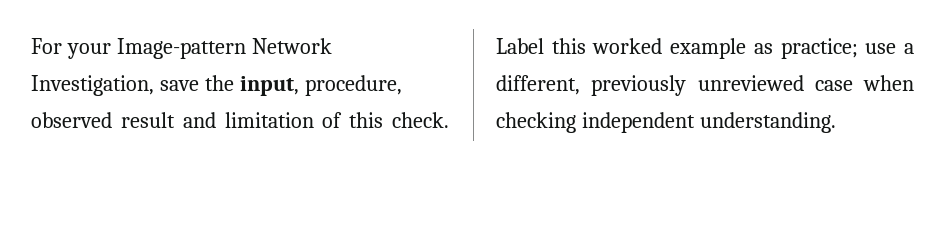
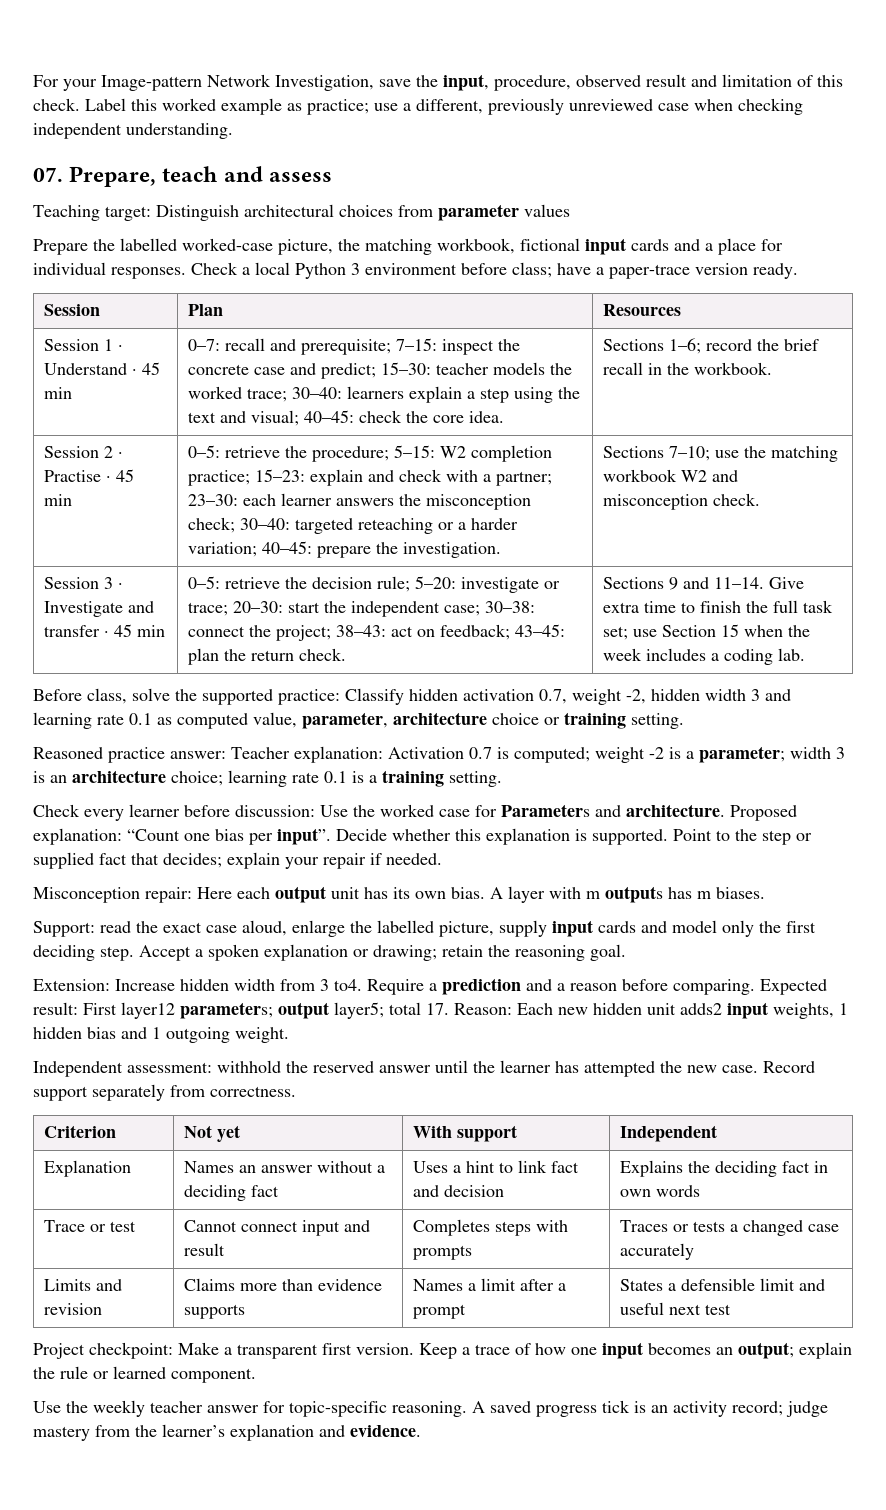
+ 07. Prepare, teach and assess
+ Teaching target: Distinguish architectural choices from parameter values
+ Prepare the labelled worked-case picture, the matching workbook, fictional input cards and a place for individual responses. Check a local Python 3 environment before class; have a paper-trace version ready.
+ Session | Plan | Resources
+ Session 1 · Understand · 45 min | 0–7: recall and prerequisite; 7–15: inspect the concrete case and predict; 15–30: teacher models the worked trace; 30–40: learners explain a step using the text and visual; 40–45: check the core idea. | Sections 1–6; record the brief recall in the workbook.
+ Session 2 · Practise · 45 min | 0–5: retrieve the procedure; 5–15: W2 completion practice; 15–23: explain and check with a partner; 23–30: each learner answers the misconception check; 30–40: targeted reteaching or a harder variation; 40–45: prepare the investigation. | Sections 7–10; use the matching workbook W2 and misconception check.
+ Session 3 · Investigate and transfer · 45 min | 0–5: retrieve the decision rule; 5–20: investigate or trace; 20–30: start the independent case; 30–38: connect the project; 38–43: act on feedback; 43–45: plan the return check. | Sections 9 and 11–14. Give extra time to finish the full task set; use Section 15 when the week includes a coding lab.
+ Before class, solve the supported practice: Classify hidden activation 0.7, weight -2, hidden width 3 and learning rate 0.1 as computed value, parameter, architecture choice or training setting.
+ Reasoned practice answer: Teacher explanation: Activation 0.7 is computed; weight -2 is a parameter; width 3 is an architecture choice; learning rate 0.1 is a training setting.
+ Check every learner before discussion: Use the worked case for Parameters and architecture. Proposed explanation: “Count one bias per input”. Decide whether this explanation is supported. Point to the step or supplied fact that decides; explain your repair if needed.
+ Misconception repair: Here each output unit has its own bias. A layer with m outputs has m biases.
+ Support: read the exact case aloud, enlarge the labelled picture, supply input cards and model only the first deciding step. Accept a spoken explanation or drawing; retain the reasoning goal.
+ Extension: Increase hidden width from 3 to4. Require a prediction and a reason before comparing. Expected result: First layer12 parameters; output layer5; total 17. Reason: Each new hidden unit adds2 input weights, 1 hidden bias and 1 outgoing weight.
+ Independent assessment: withhold the reserved answer until the learner has attempted the new case. Record support separately from correctness.
+ Criterion | Not yet | With support | Independent
+ Explanation | Names an answer without a deciding fact | Uses a hint to link fact and decision | Explains the deciding fact in own words
+ Trace or test | Cannot connect input and result | Completes steps with prompts | Traces or tests a changed case accurately
+ Limits and revision | Claims more than evidence supports | Names a limit after a prompt | States a defensible limit and useful next test
+ Project checkpoint: Make a transparent first version. Keep a trace of how one input becomes an output; explain the rule or learned component.
+ Use the weekly teacher answer for topic-specific reasoning. A saved progress tick is an activity record; judge mastery from the learner’s explanation and evidence.

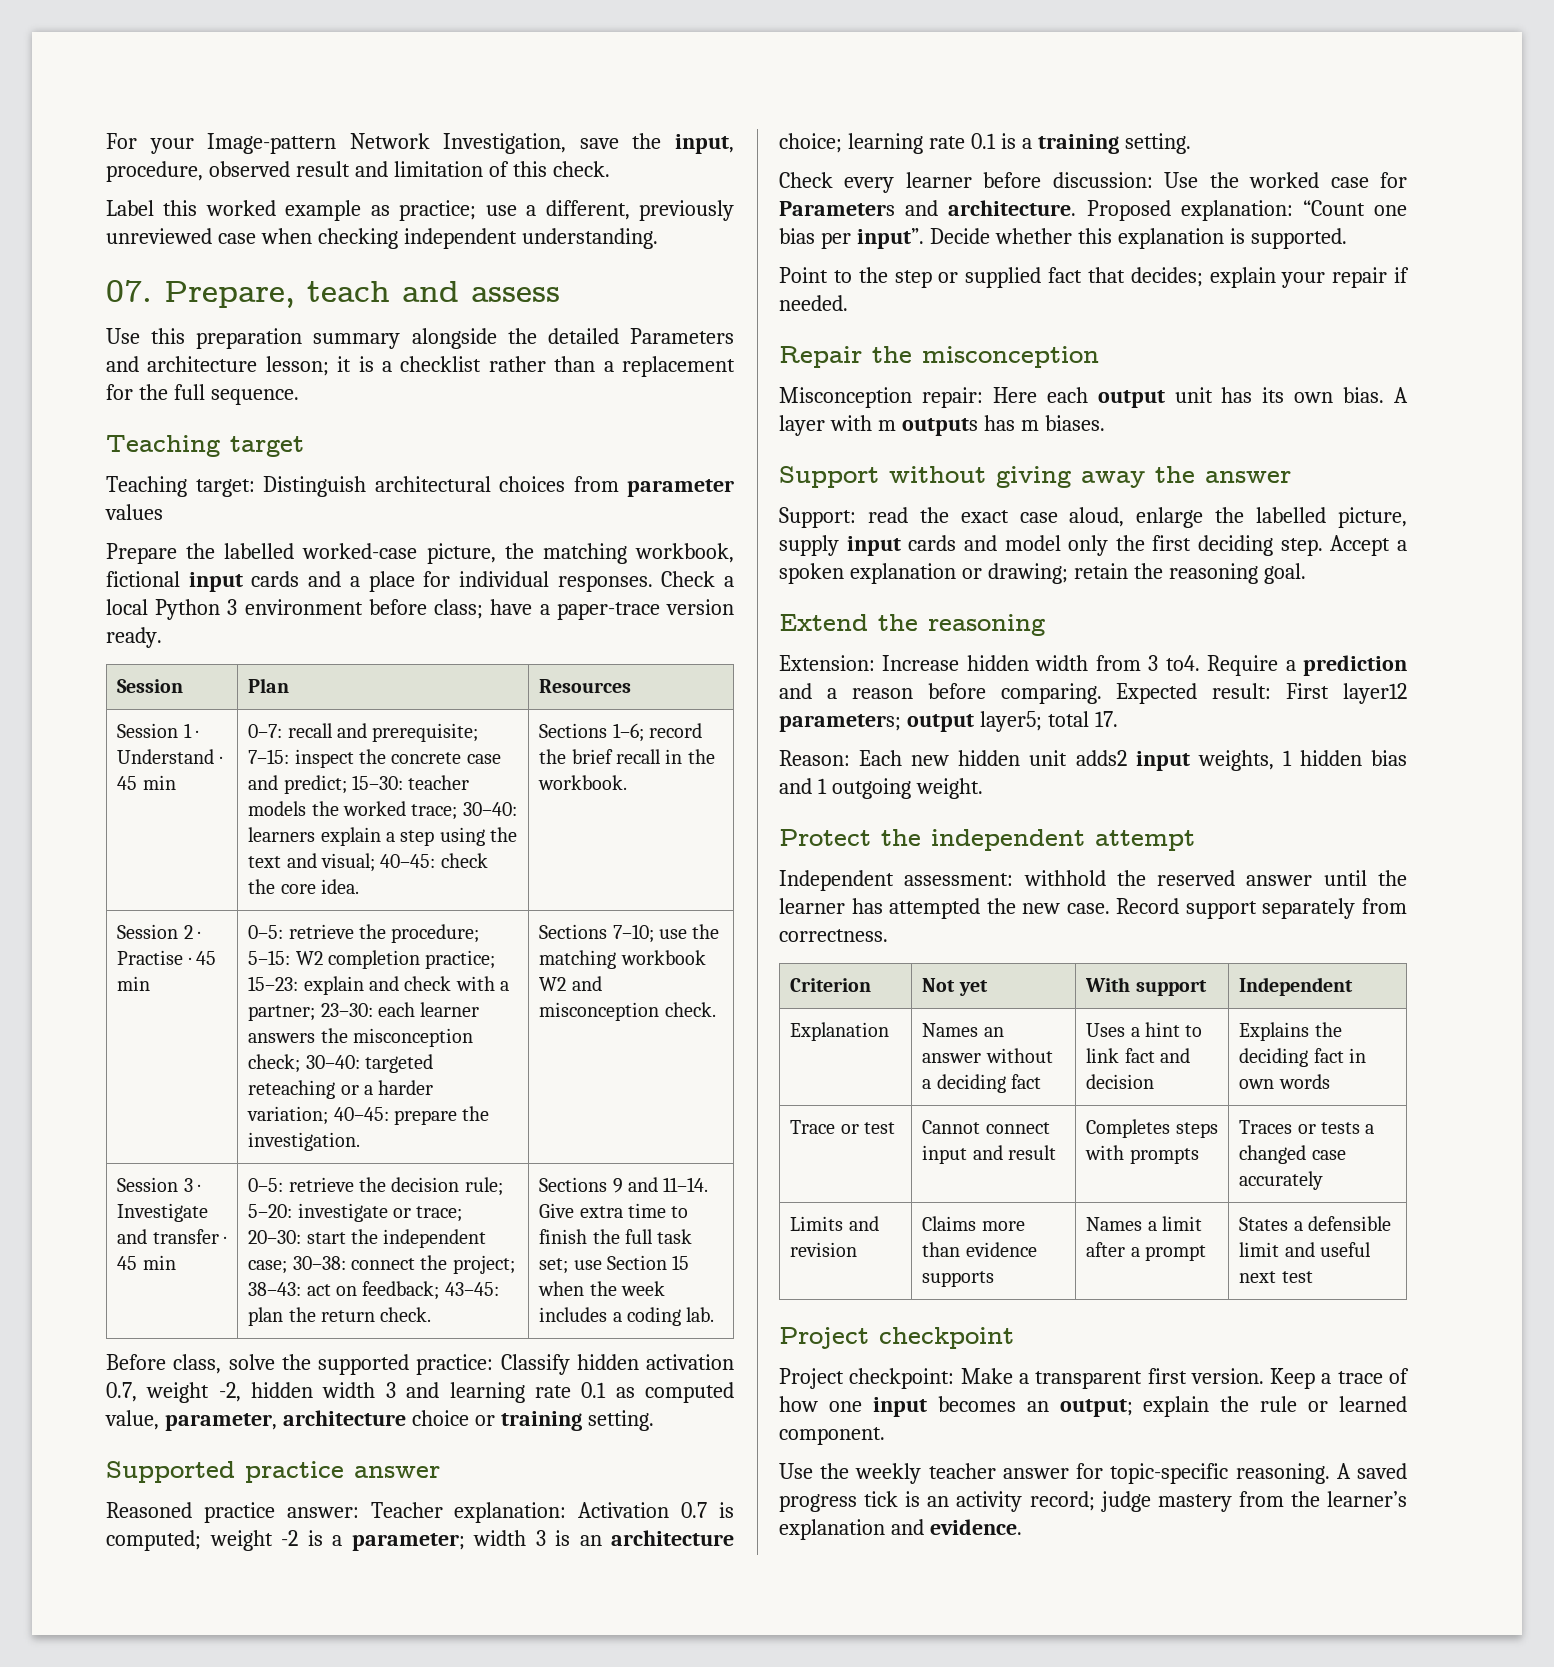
- For your Image-pattern Network Investigation, save the input, procedure, observed result and limitation of this check. Label this worked example as practice; use a different, previously unreviewed case when checking independent understanding.
+ For your Image-pattern Network Investigation, save the input, procedure, observed result and limitation of this check.
+ Label this worked example as practice; use a different, previously unreviewed case when checking independent understanding.
+ Use this preparation summary alongside the detailed Parameters and architecture lesson; it is a checklist rather than a replacement for the full sequence.
+ Teaching target
+ Supported practice answer
- Decide whether this explanation is supported. Point to the step or supplied fact that decides; explain your repair if needed.
+ Decide whether this explanation is supported.
+ Point to the step or supplied fact that decides; explain your repair if needed.
+ Repair the misconception
+ Support without giving away the answer
+ Extend the reasoning
- Expected result: First layer12 parameters; output layer5; total 17. Reason: Each new hidden unit adds2 input weights, 1 hidden bias and 1 outgoing weight.
+ Expected result: First layer12 parameters; output layer5; total 17.
+ Reason: Each new hidden unit adds2 input weights, 1 hidden bias and 1 outgoing weight.
+ Protect the independent attempt
+ Project checkpoint

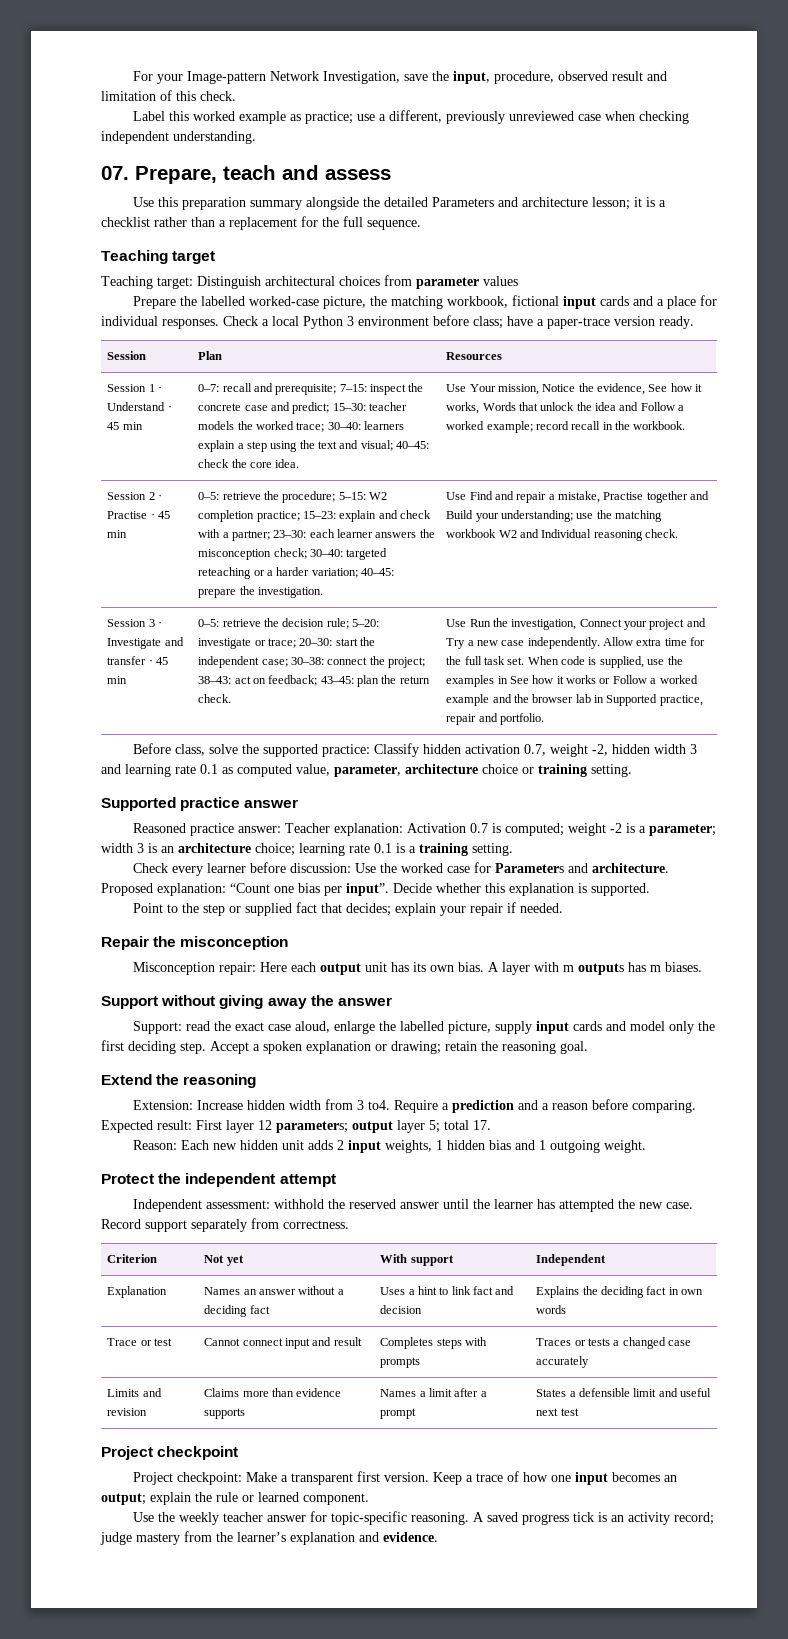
- Sections 1–6; record the brief recall in the workbook.
+ Use Your mission, Notice the evidence, See how it works, Words that unlock the idea and Follow a worked example; record recall in the workbook.
- Sections 7–10; use the matching workbook W2 and misconception check.
+ Use Find and repair a mistake, Practise together and Build your understanding; use the matching workbook W2 and Individual reasoning check.
- Sections 9 and 11–14. Give extra time to finish the full task set; use Section 15 when the week includes a coding lab.
+ Use Run the investigation, Connect your project and Try a new case independently. Allow extra time for the full task set. When code is supplied, use the examples in See how it works or Follow a worked example and the browser lab in Supported practice, repair and portfolio.
- Expected result: First layer12 parameters; output layer5; total 17.
+ Expected result: First layer 12 parameters; output layer 5; total 17.
- Reason: Each new hidden unit adds2 input weights, 1 hidden bias and 1 outgoing weight.
+ Reason: Each new hidden unit adds 2 input weights, 1 hidden bias and 1 outgoing weight.

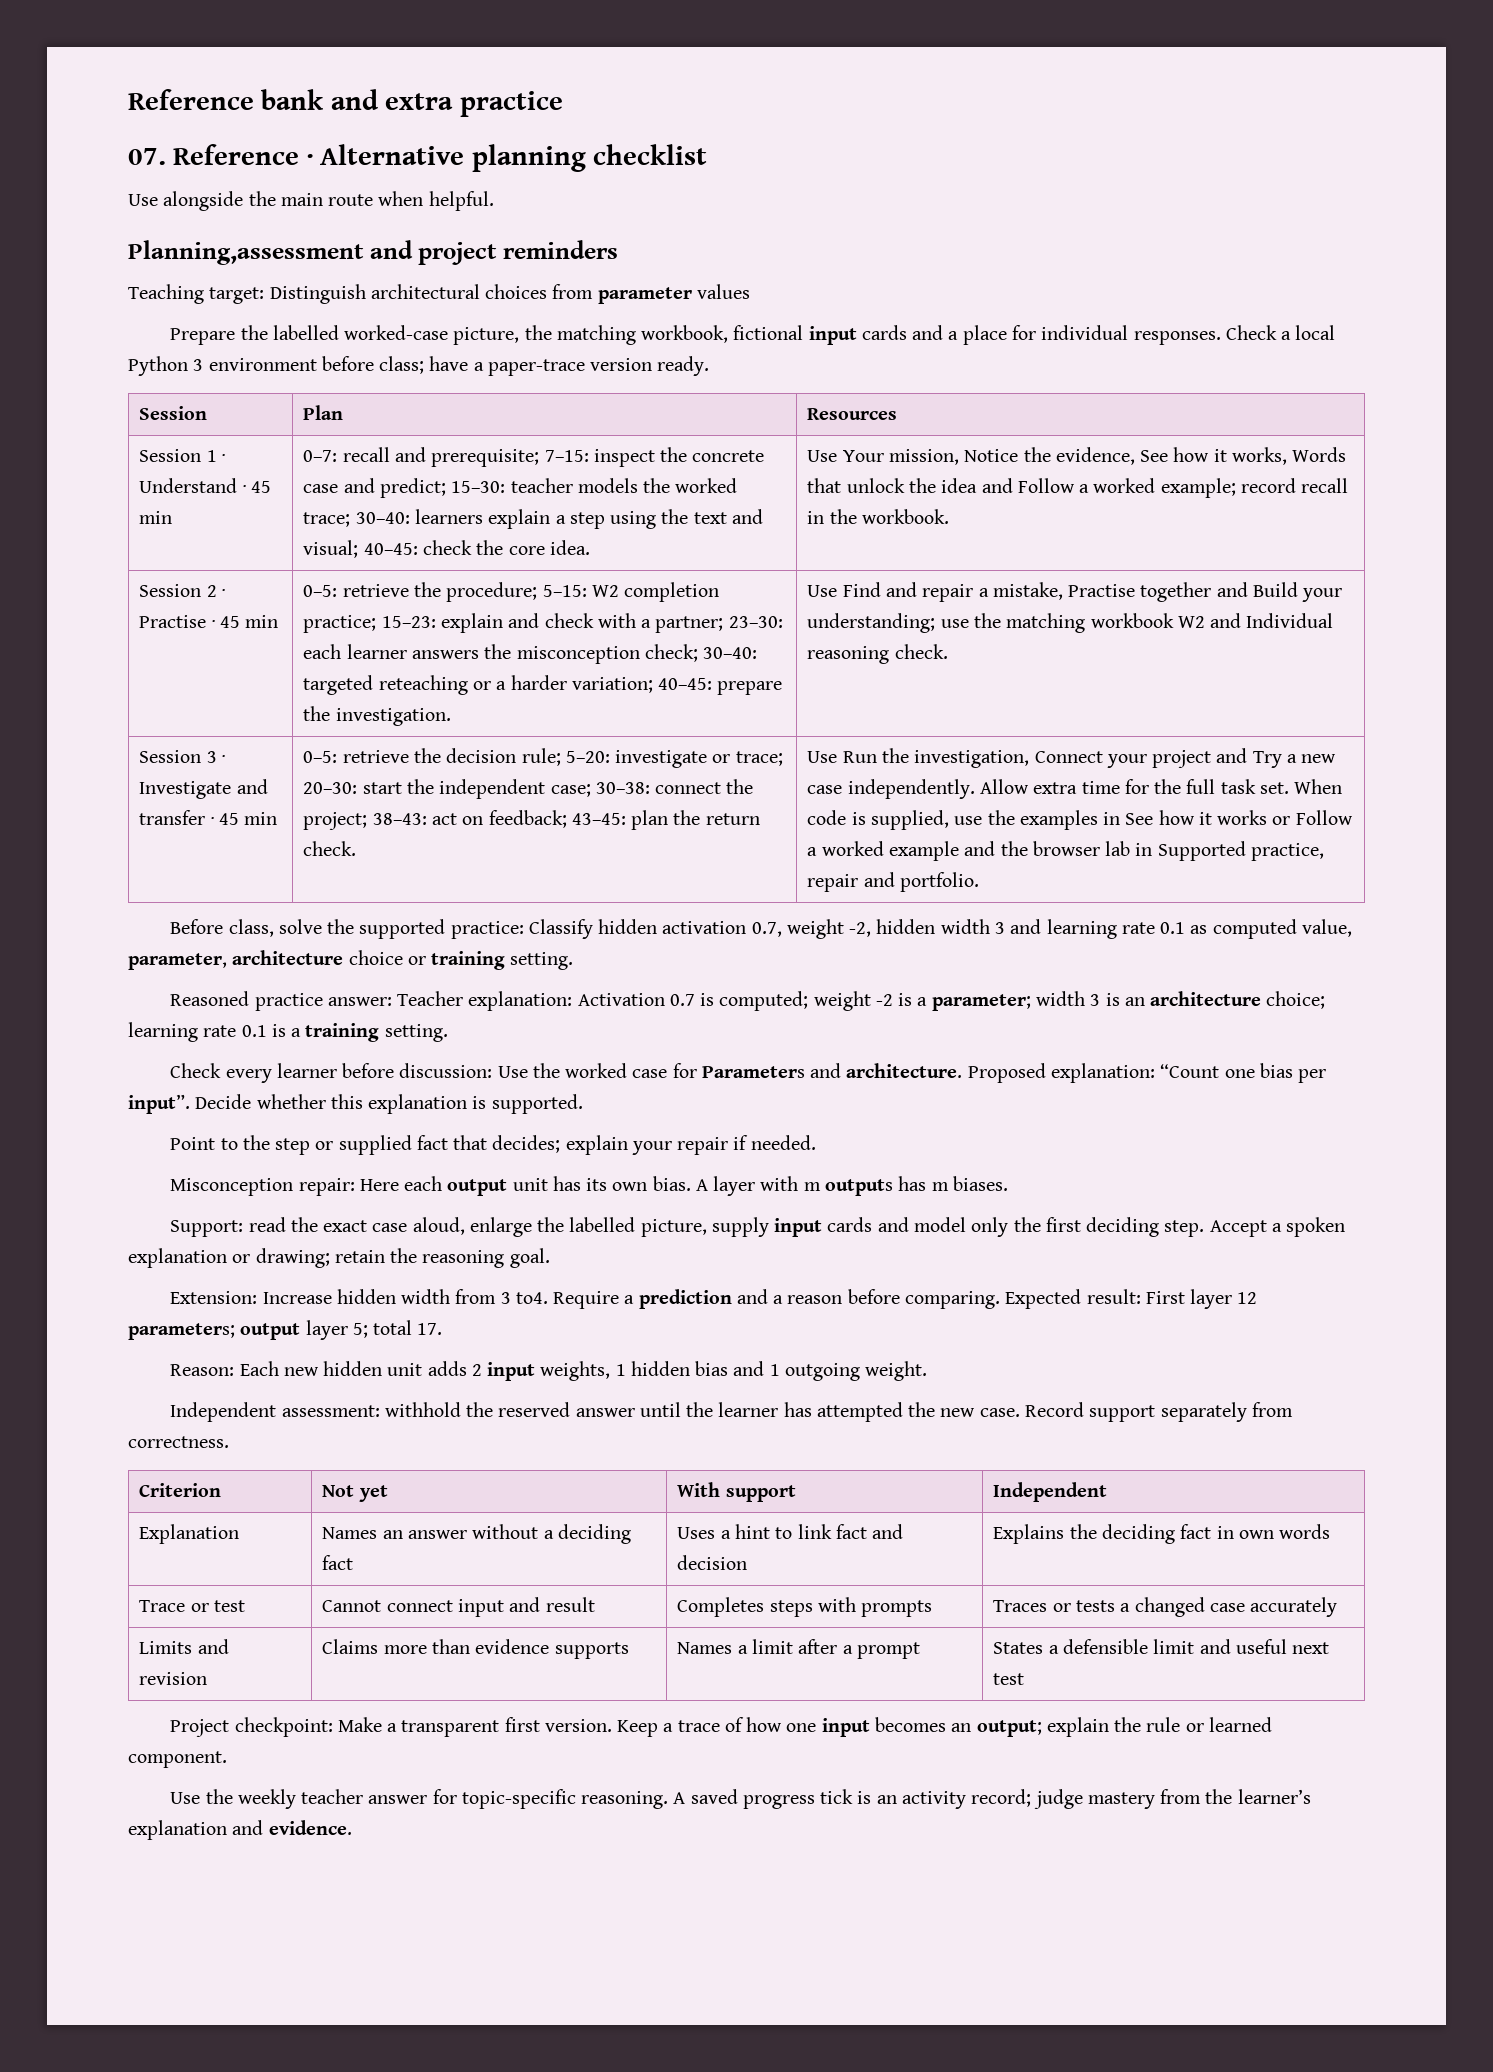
- For your Image-pattern Network Investigation, save the input, procedure, observed result and limitation of this check.
- Label this worked example as practice; use a different, previously unreviewed case when checking independent understanding.
- 07. Prepare, teach and assess
- Use this preparation summary alongside the detailed Parameters and architecture lesson; it is a checklist rather than a replacement for the full sequence.
- Teaching target
+ Reference bank and extra practice
+ 07. Reference · Alternative planning checklist
+ Use alongside the main route when helpful.
+ Planning,assessment and project reminders
- Supported practice answer
- Repair the misconception
- Support without giving away the answer
- Extend the reasoning
- Protect the independent attempt
- Project checkpoint

